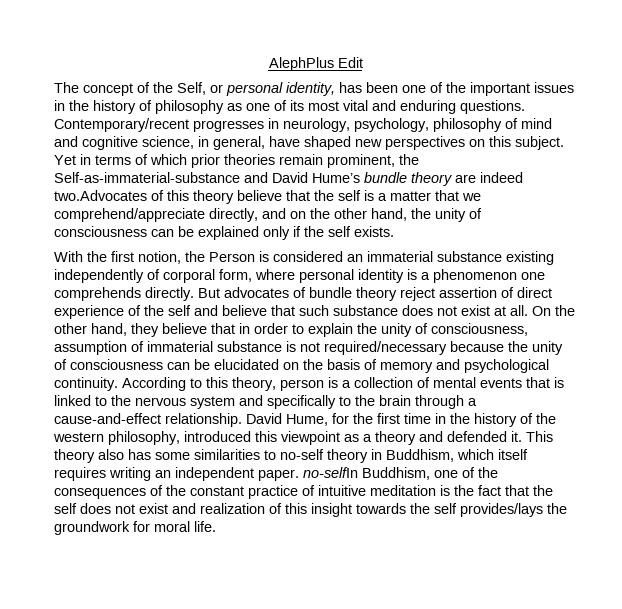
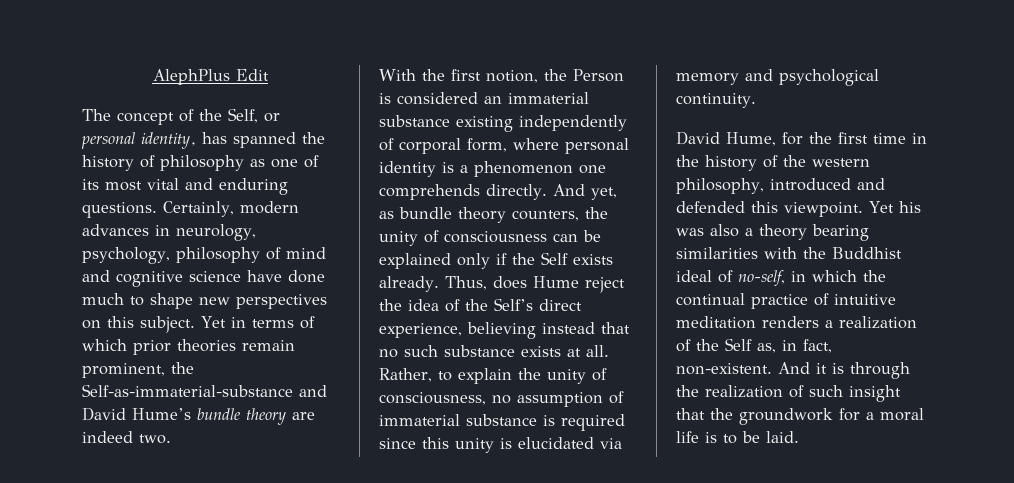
- The concept of the Self, or personal identity, has been one of the important issues in the history of philosophy as one of its most vital and enduring questions.
+ The concept of the Self, or personal identity, has spanned the history of philosophy as one of its most vital and enduring questions.
- Contemporary/recent progresses in neurology, psychology, philosophy of mind and cognitive science, in general, have shaped new perspectives on this subject.
+ Certainly, modern advances in neurology, psychology, philosophy of mind and cognitive science have done much to shape new perspectives on this subject.
- Yet in terms of which prior theories remain prominent, the Self-as-immaterial-substance and David Hume’s bundle theory are indeed two.Advocates of this theory believe that the self is a matter that we comprehend/appreciate directly, and on the other hand, the unity of consciousness can be explained only if the self exists.
+ Yet in terms of which prior theories remain prominent, the Self-as-immaterial-substance and David Hume’s bundle theory are indeed two.
- But advocates of bundle theory reject assertion of direct experience of the self and believe that such substance does not exist at all. On the other hand, they believe that in order to explain the unity of consciousness, assumption of immaterial substance is not required/necessary because the unity of consciousness can be elucidated on the basis of memory and psychological continuity. According to this theory, person is a collection of mental events that is linked to the nervous system and specifically to the brain through a cause-and-effect relationship. David Hume, for the first time in the history of the western philosophy, introduced this viewpoint as a theory and defended it. This theory also has some similarities to no-self theory in Buddhism, which itself requires writing an independent paper. no-selfIn Buddhism, one of the consequences of the constant practice of intuitive meditation is the fact that the self does not exist and realization of this insight towards the self provides/lays the groundwork for moral life.
+ And yet, as bundle theory counters, the unity of consciousness can be explained only if the Self exists already. Thus, does Hume reject the idea of the Self’s direct experience, believing instead that no such substance exists at all. Rather, to explain the unity of consciousness, no assumption of immaterial substance is required since this unity is elucidated via memory and psychological continuity.
+ David Hume, for the first time in the history of the western philosophy, introduced and defended this viewpoint. Yet his was also a theory bearing similarities with the Buddhist ideal of no-self, in which the continual practice of intuitive meditation renders a realization of the Self as, in fact, non-existent. And it is through the realization of such insight that the groundwork for a moral life is to be laid.

